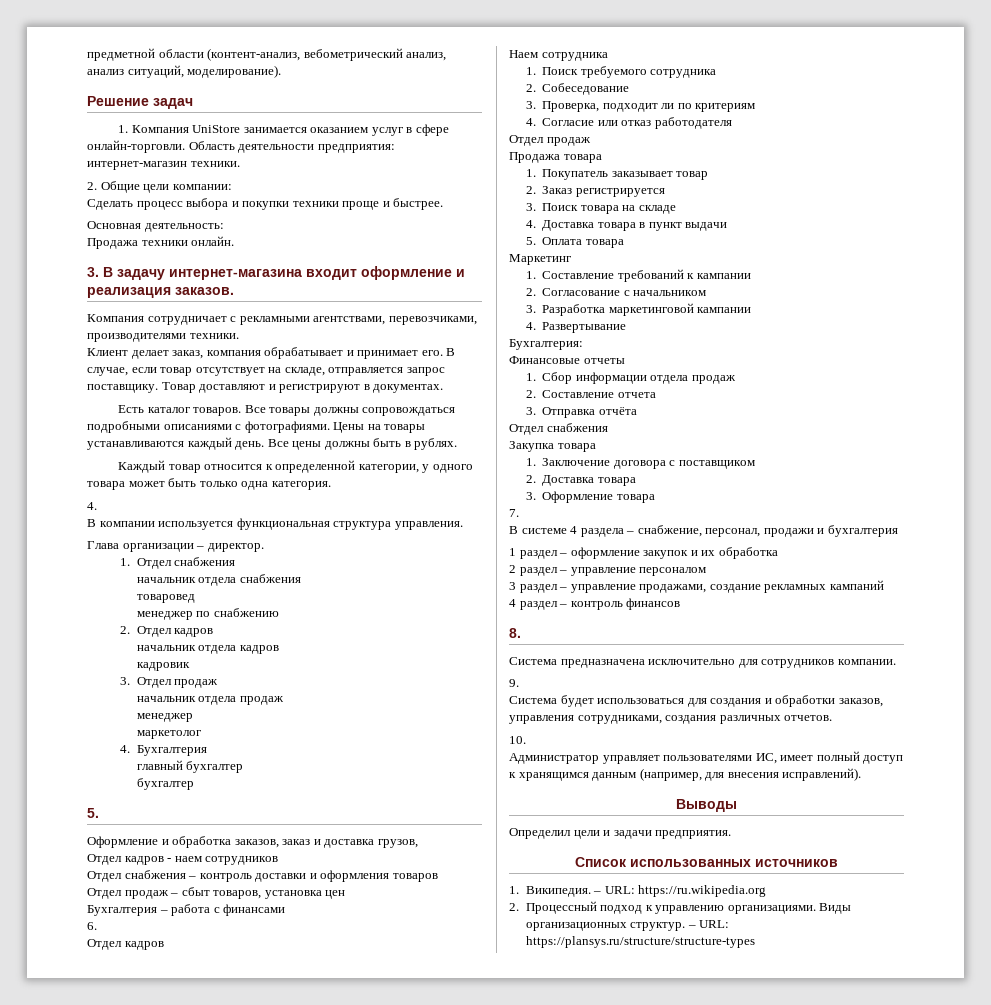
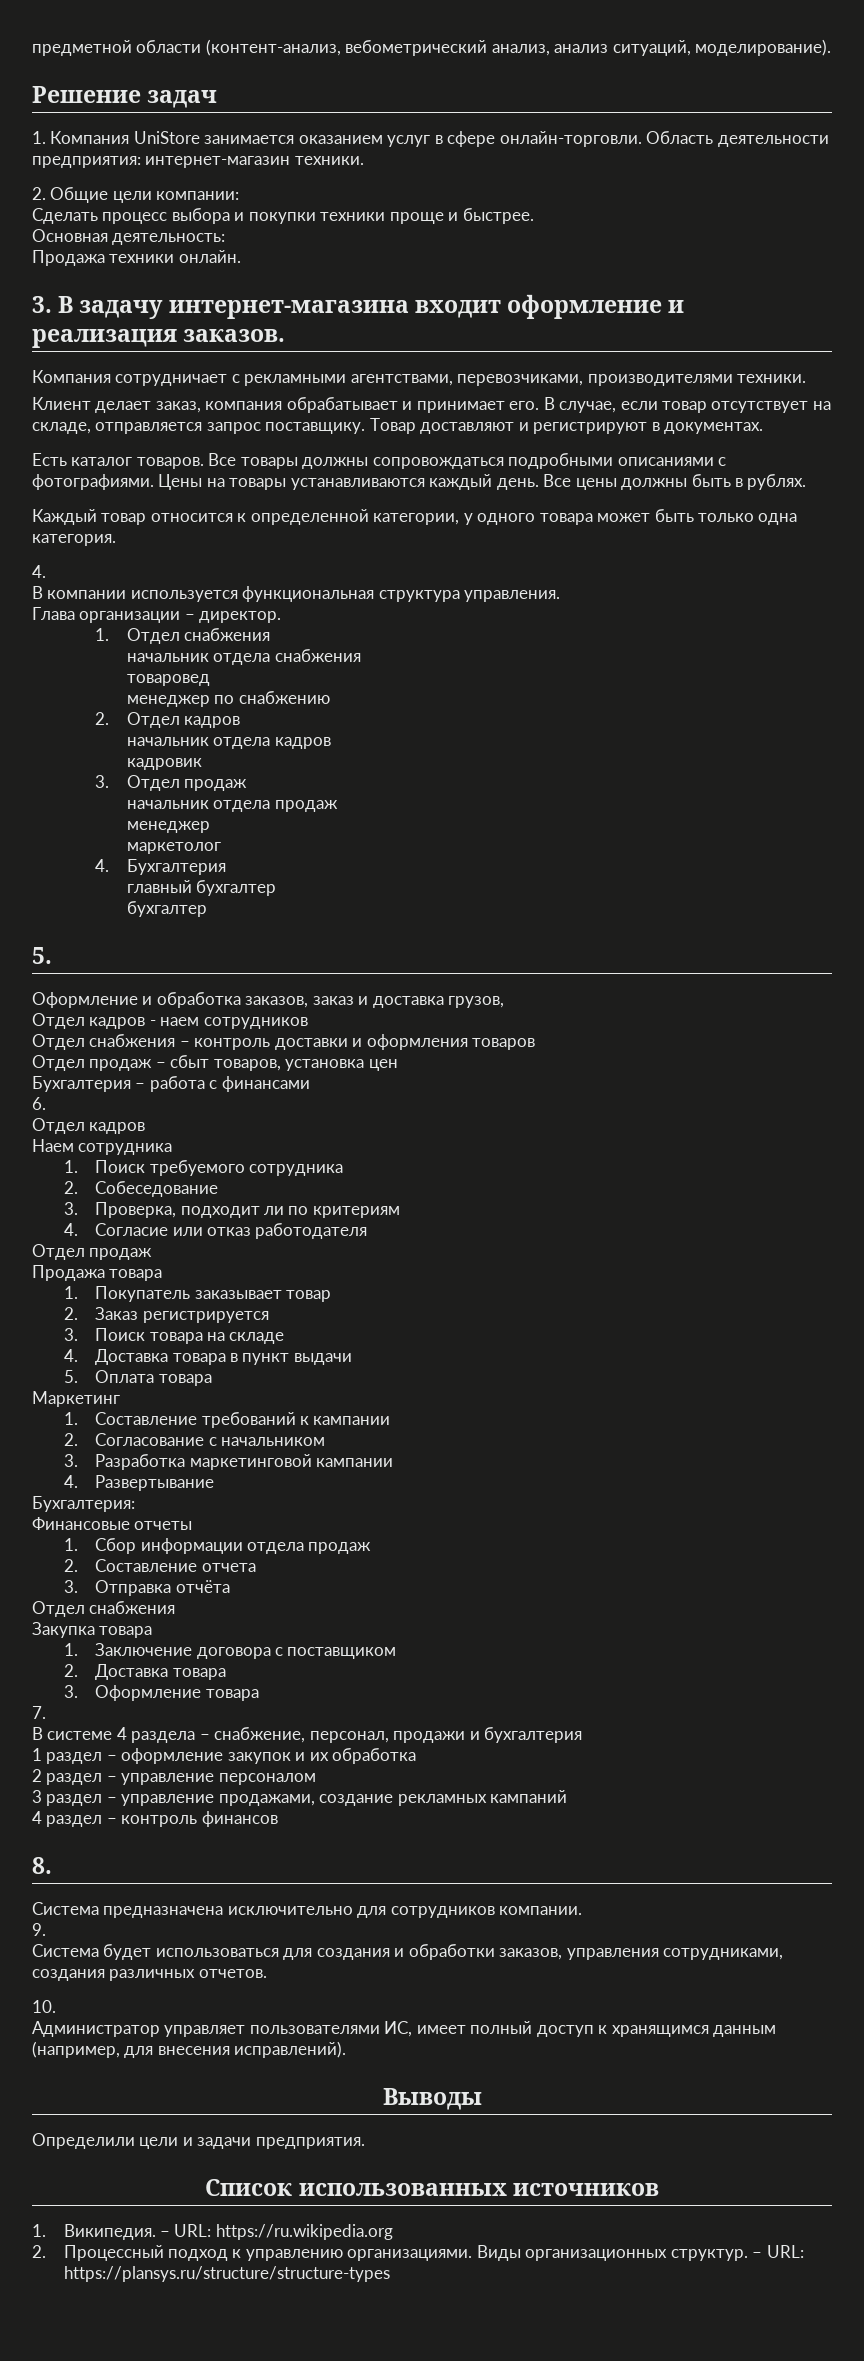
- Определил цели и задачи предприятия.
+ Определили цели и задачи предприятия.

